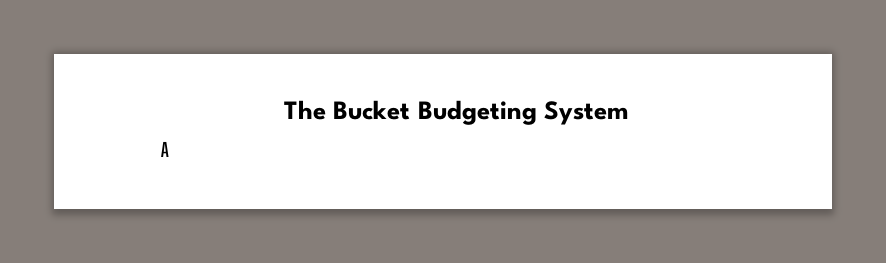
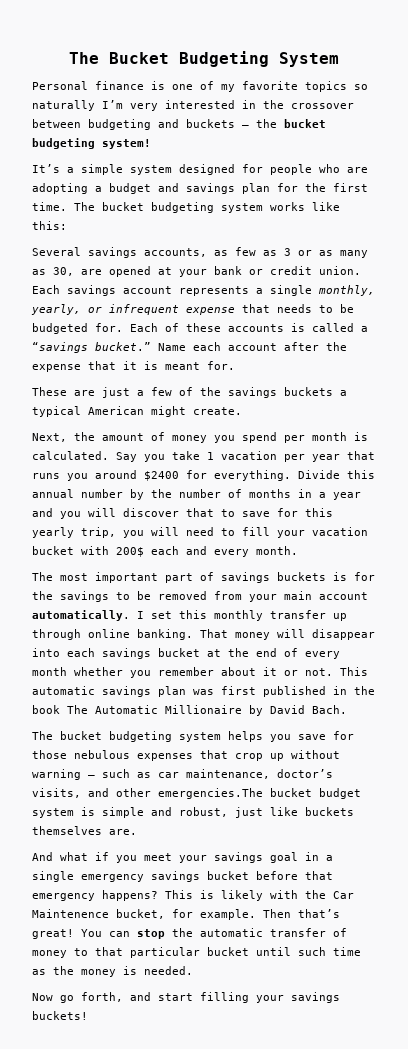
- A
+ Personal finance is one of my favorite topics so naturally I’m very interested in the crossover between budgeting and buckets – the bucket budgeting system!
+ It’s a simple system designed for people who are adopting a budget and savings plan for the first time. The bucket budgeting system works like this:
+ Several savings accounts, as few as 3 or as many as 30, are opened at your bank or credit union. Each savings account represents a single monthly, yearly, or infrequent expense that needs to be budgeted for. Each of these accounts is called a “savings bucket.” Name each account after the expense that it is meant for.
+ These are just a few of the savings buckets a typical American might create.
+ Next, the amount of money you spend per month is calculated. Say you take 1 vacation per year that runs you around $2400 for everything. Divide this annual number by the number of months in a year and you will discover that to save for this yearly trip, you will need to fill your vacation bucket with 200$ each and every month.
+ The most important part of savings buckets is for the savings to be removed from your main account automatically. I set this monthly transfer up through online banking. That money will disappear into each savings bucket at the end of every month whether you remember about it or not. This automatic savings plan was first published in the book The Automatic Millionaire by David Bach.
+ The bucket budgeting system helps you save for those nebulous expenses that crop up without warning – such as car maintenance, doctor’s visits, and other emergencies.The bucket budget system is simple and robust, just like buckets themselves are.
+ And what if you meet your savings goal in a single emergency savings bucket before that emergency happens? This is likely with the Car Maintenence bucket, for example. Then that’s great! You can stop the automatic transfer of money to that particular bucket until such time as the money is needed.
+ Now go forth, and start filling your savings buckets!

